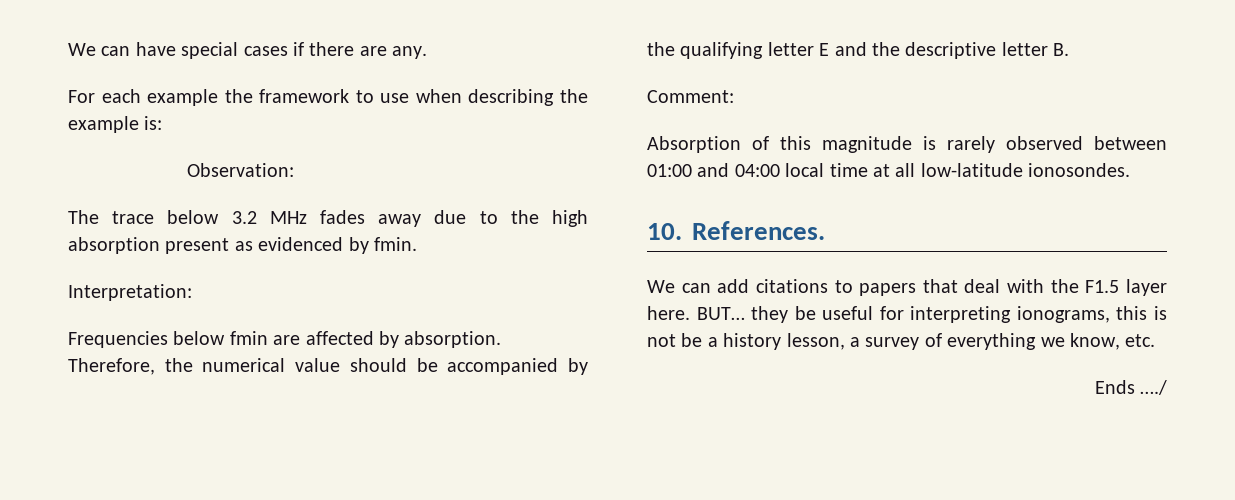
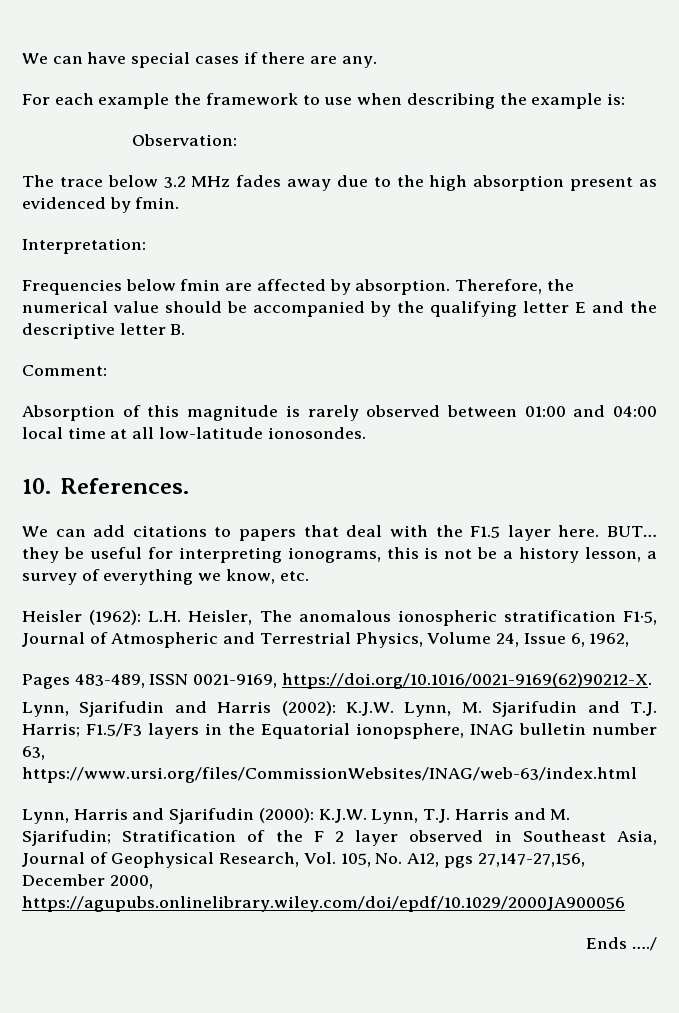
+ Heisler (1962): L.H. Heisler, The anomalous ionospheric stratification F1·5, Journal of Atmospheric and Terrestrial Physics, Volume 24, Issue 6, 1962,
+ Pages 483-489, ISSN 0021-9169, https://doi.org/10.1016/0021-9169(62)90212-X.
+ Lynn, Sjarifudin and Harris (2002): K.J.W. Lynn, M. Sjarifudin and T.J. Harris; F1.5/F3 layers in the Equatorial ionopsphere, INAG bulletin number 63, https://www.ursi.org/files/CommissionWebsites/INAG/web-63/index.html
+ Lynn, Harris and Sjarifudin (2000): K.J.W. Lynn, T.J. Harris and M. Sjarifudin; Stratification of the F 2 layer observed in Southeast Asia, Journal of Geophysical Research, Vol. 105, No. A12, pgs 27,147-27,156, December 2000, https://agupubs.onlinelibrary.wiley.com/doi/epdf/10.1029/2000JA900056

